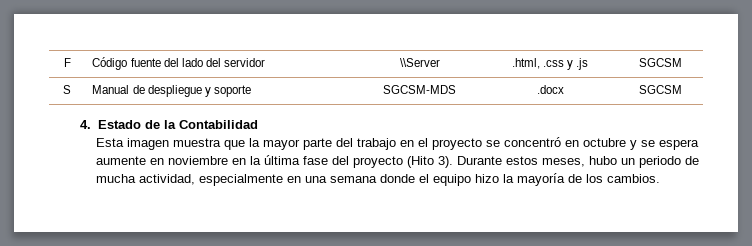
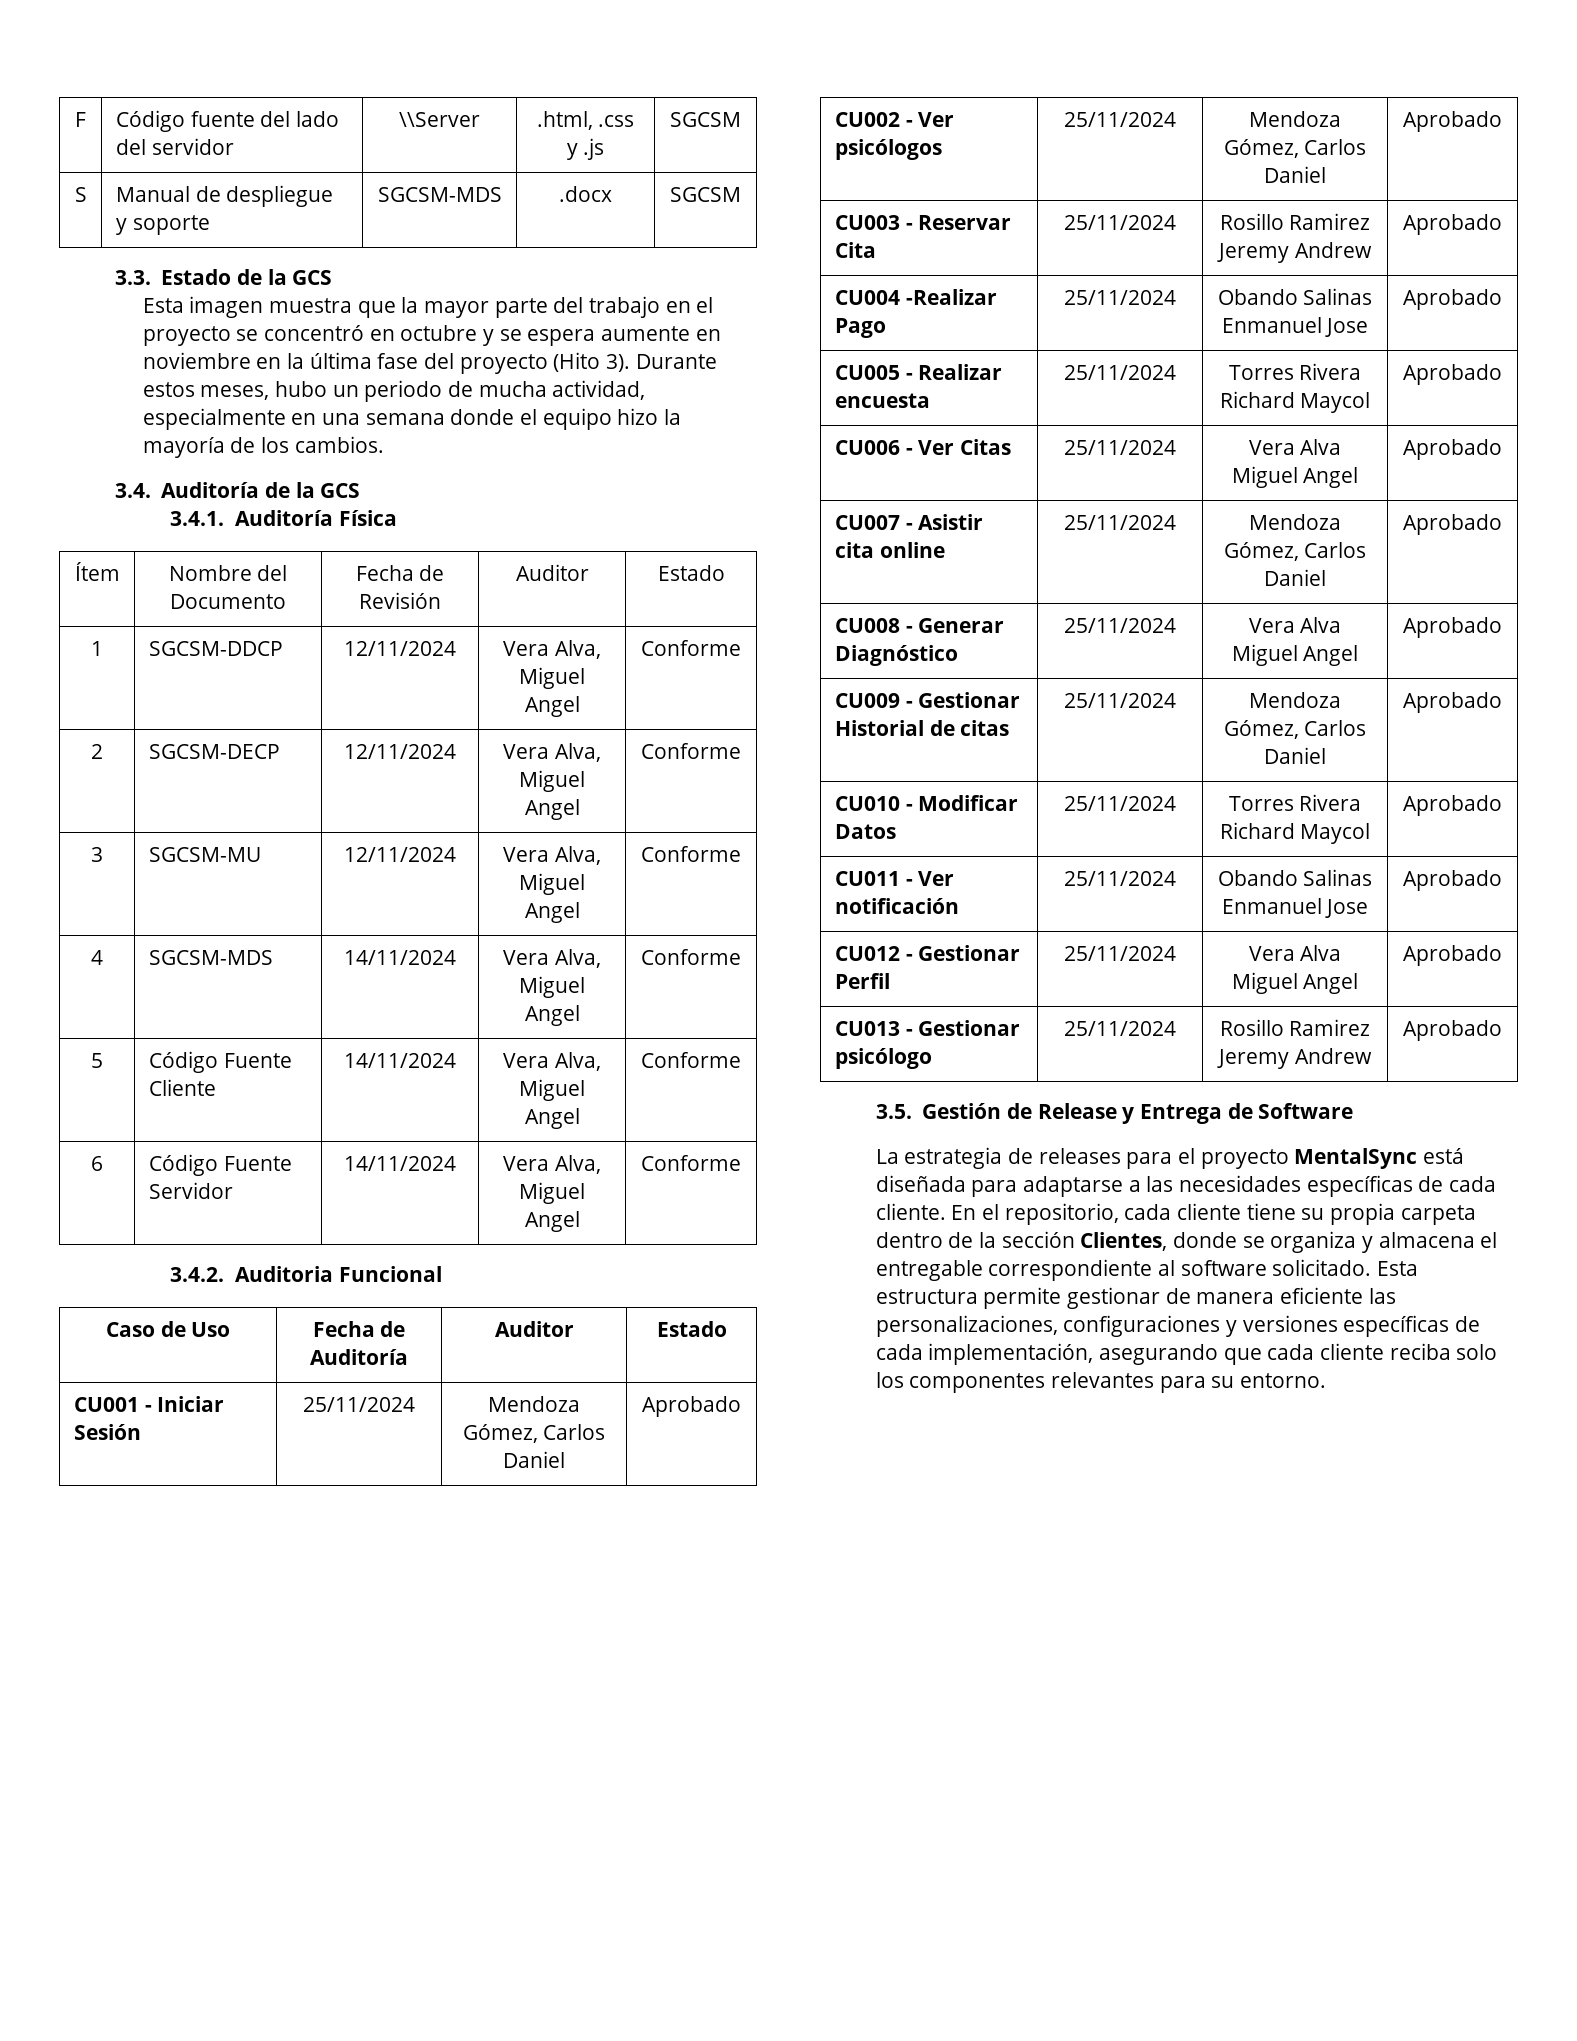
- 4. Estado de la Contabilidad
+ 3.3. Estado de la GCS
+ 3.4. Auditoría de la GCS
+ 3.4.1. Auditoría Física
+ Ítem | Nombre del Documento | Fecha de Revisión | Auditor | Estado
+ 1 | SGCSM-DDCP | 12/11/2024 | Vera Alva, Miguel Angel | Conforme
+ 2 | SGCSM-DECP | 12/11/2024 | Vera Alva, Miguel Angel | Conforme
+ 3 | SGCSM-MU | 12/11/2024 | Vera Alva, Miguel Angel | Conforme
+ 4 | SGCSM-MDS | 14/11/2024 | Vera Alva, Miguel Angel | Conforme
+ 5 | Código Fuente Cliente | 14/11/2024 | Vera Alva, Miguel Angel | Conforme
+ 6 | Código Fuente Servidor | 14/11/2024 | Vera Alva, Miguel Angel | Conforme
+ 3.4.2. Auditoria Funcional
+ Caso de Uso | Fecha de Auditoría | Auditor | Estado
+ CU001 - Iniciar Sesión | 25/11/2024 | Mendoza Gómez, Carlos Daniel | Aprobado
+ CU002 - Ver psicólogos | 25/11/2024 | Mendoza Gómez, Carlos Daniel | Aprobado
+ CU003 - Reservar Cita | 25/11/2024 | Rosillo Ramirez Jeremy Andrew | Aprobado
+ CU004 -Realizar Pago | 25/11/2024 | Obando Salinas Enmanuel Jose | Aprobado
+ CU005 - Realizar encuesta | 25/11/2024 | Torres Rivera Richard Maycol | Aprobado
+ CU006 - Ver Citas | 25/11/2024 | Vera Alva Miguel Angel | Aprobado
+ CU007 - Asistir cita online | 25/11/2024 | Mendoza Gómez, Carlos Daniel | Aprobado
+ CU008 - Generar Diagnóstico | 25/11/2024 | Vera Alva Miguel Angel | Aprobado
+ CU009 - Gestionar Historial de citas | 25/11/2024 | Mendoza Gómez, Carlos Daniel | Aprobado
+ CU010 - Modificar Datos | 25/11/2024 | Torres Rivera Richard Maycol | Aprobado
+ CU011 - Ver notificación | 25/11/2024 | Obando Salinas Enmanuel Jose | Aprobado
+ CU012 - Gestionar Perfil | 25/11/2024 | Vera Alva Miguel Angel | Aprobado
+ CU013 - Gestionar psicólogo | 25/11/2024 | Rosillo Ramirez Jeremy Andrew | Aprobado
+ 3.5. Gestión de Release y Entrega de Software
+ La estrategia de releases para el proyecto MentalSync está diseñada para adaptarse a las necesidades específicas de cada cliente. En el repositorio, cada cliente tiene su propia carpeta dentro de la sección Clientes, donde se organiza y almacena el entregable correspondiente al software solicitado. Esta estructura permite gestionar de manera eficiente las personalizaciones, configuraciones y versiones específicas de cada implementación, asegurando que cada cliente reciba solo los componentes relevantes para su entorno.

